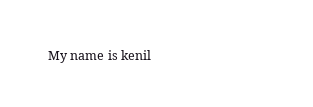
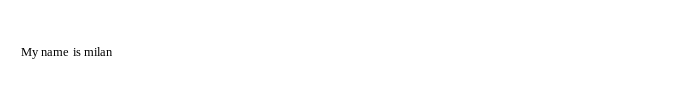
- My name is kenil
+ My name is milan

